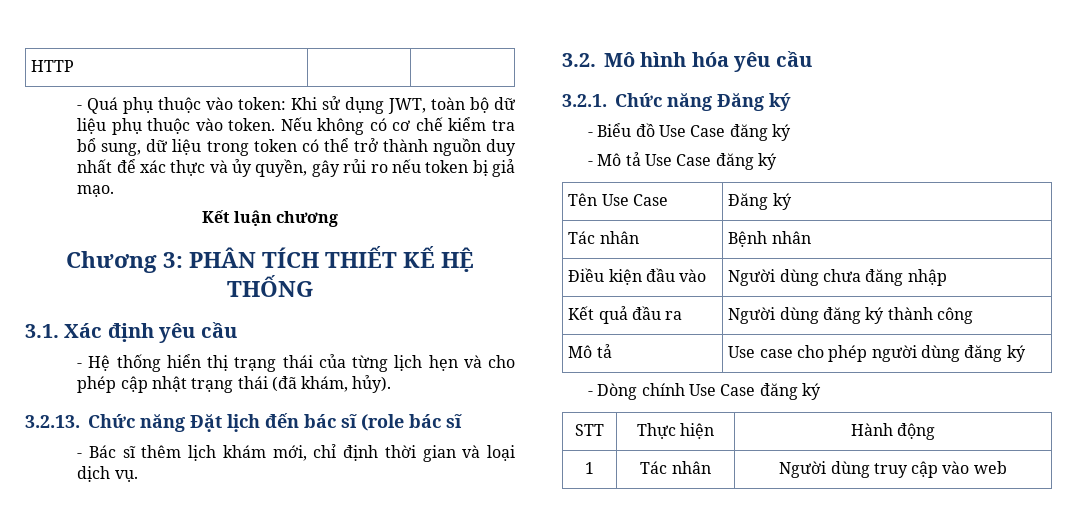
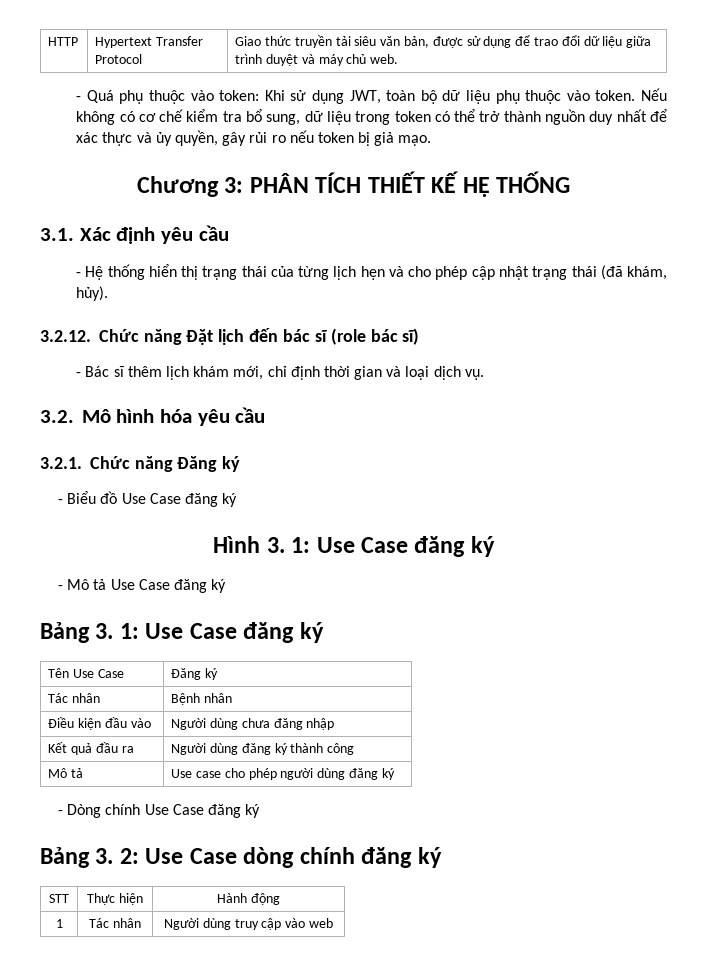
- HTTP | |
+ HTTP | Hypertext Transfer Protocol | Giao thức truyền tải siêu văn bản, được sử dụng để trao đổi dữ liệu giữa trình duyệt và máy chủ web.
- Kết luận chương
- 3.2.13. Chức năng Đặt lịch đến bác sĩ (role bác sĩ
+ 3.2.12. Chức năng Đặt lịch đến bác sĩ (role bác sĩ)
+ Hình 3. 1: Use Case đăng ký
+ Bảng 3. 1: Use Case đăng ký
+ Bảng 3. 2: Use Case dòng chính đăng ký

